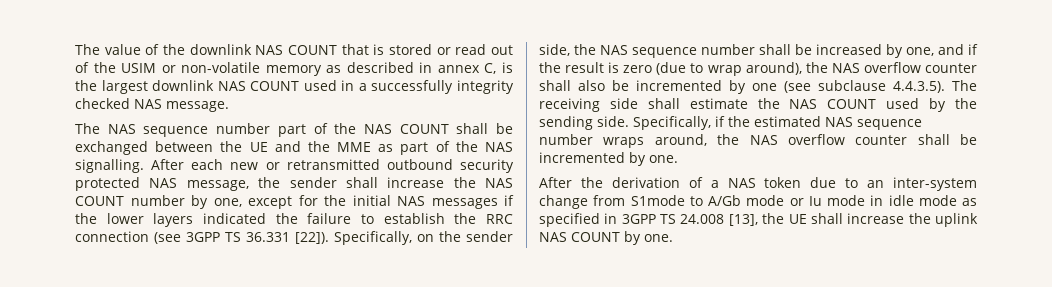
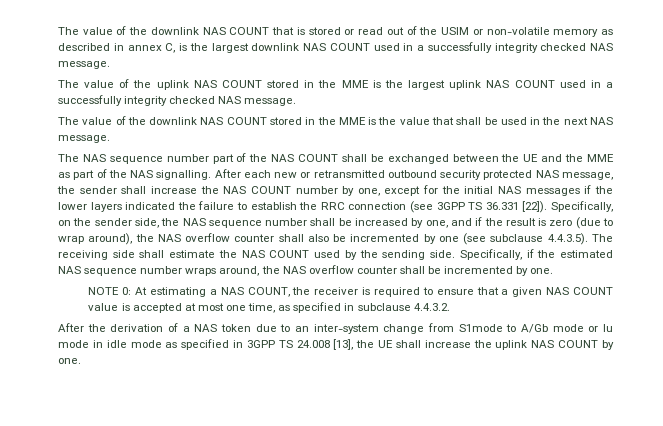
+ The value of the uplink NAS COUNT stored in the MME is the largest uplink NAS COUNT used in a successfully integrity checked NAS message.
+ The value of the downlink NAS COUNT stored in the MME is the value that shall be used in the next NAS message.
+ NOTE 0: At estimating a NAS COUNT, the receiver is required to ensure that a given NAS COUNT value is accepted at most one time, as specified in subclause 4.4.3.2.

